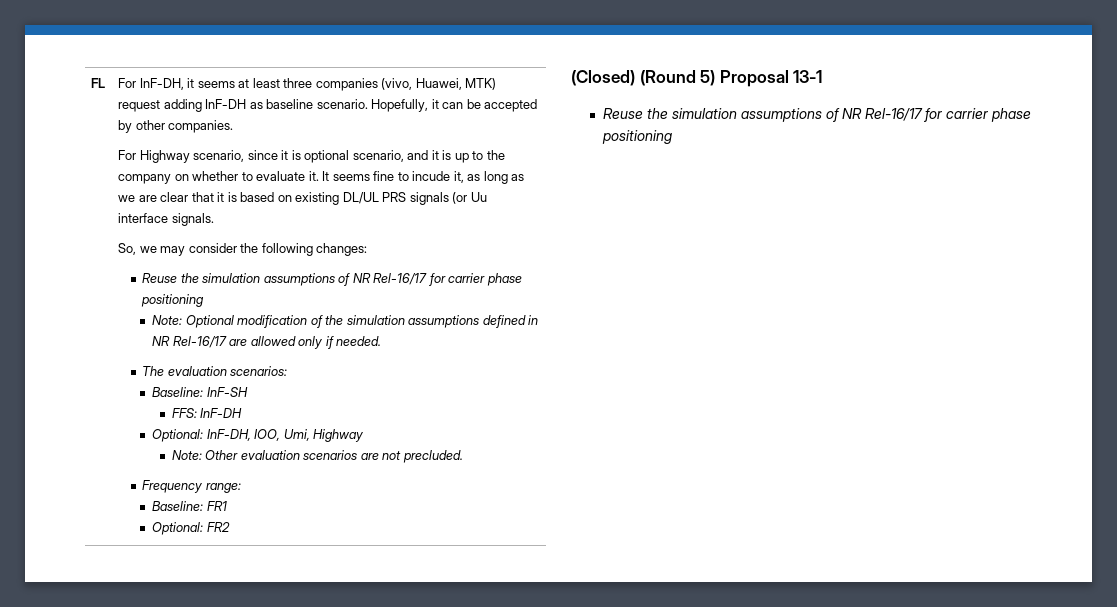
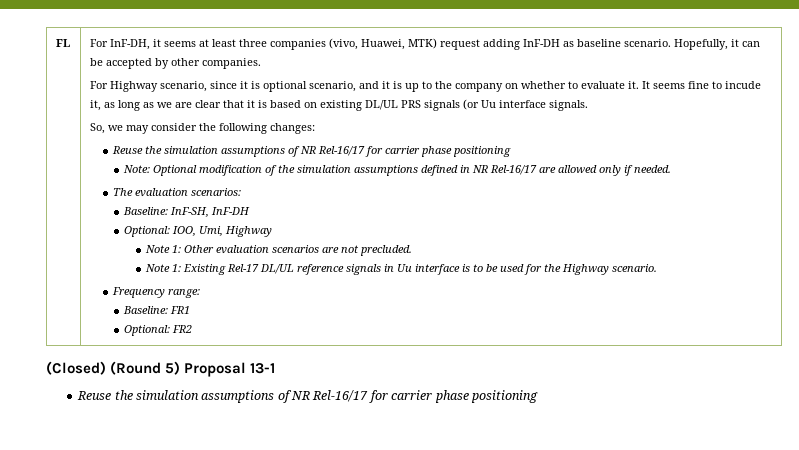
- Baseline: InF-SH
- FFS: InF-DH
+ Baseline: InF-SH, InF-DH
- Optional: InF-DH, IOO, Umi, Highway
+ Optional: IOO, Umi, Highway
- Note: Other evaluation scenarios are not precluded.
+ Note 1: Other evaluation scenarios are not precluded.
+ Note 1: Existing Rel-17 DL/UL reference signals in Uu interface is to be used for the Highway scenario.

